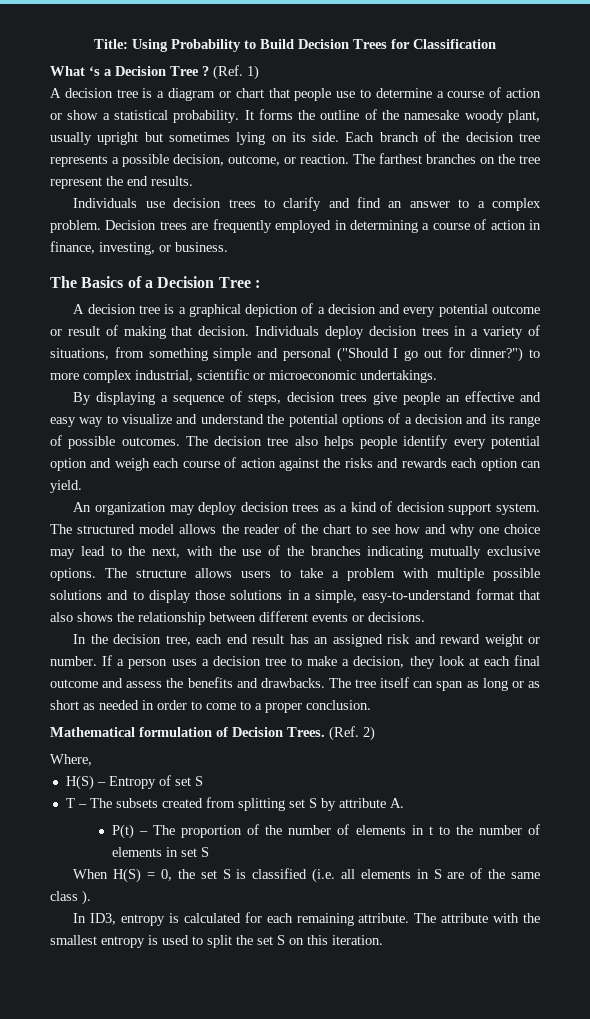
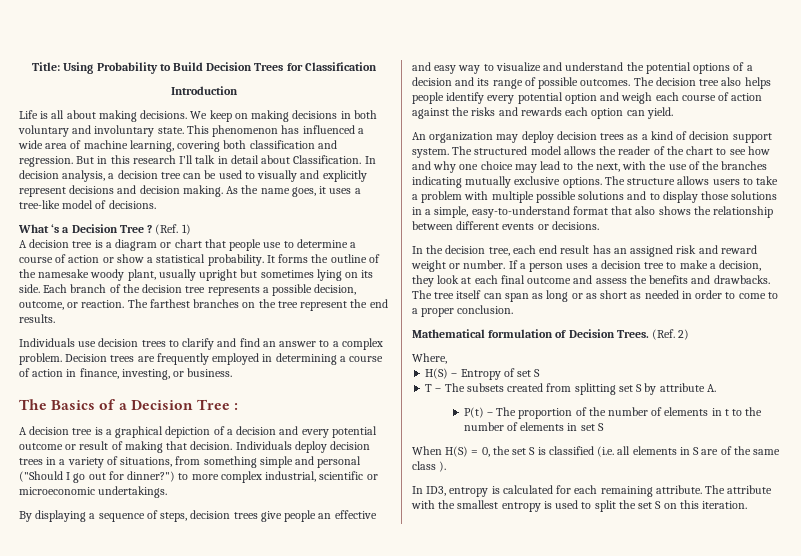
+ Introduction
+ Life is all about making decisions. We keep on making decisions in both voluntary and involuntary state. This phenomenon has influenced a wide area of machine learning, covering both classification and regression. But in this research I’ll talk in detail about Classification. In decision analysis, a decision tree can be used to visually and explicitly represent decisions and decision making. As the name goes, it uses a tree-like model of decisions.

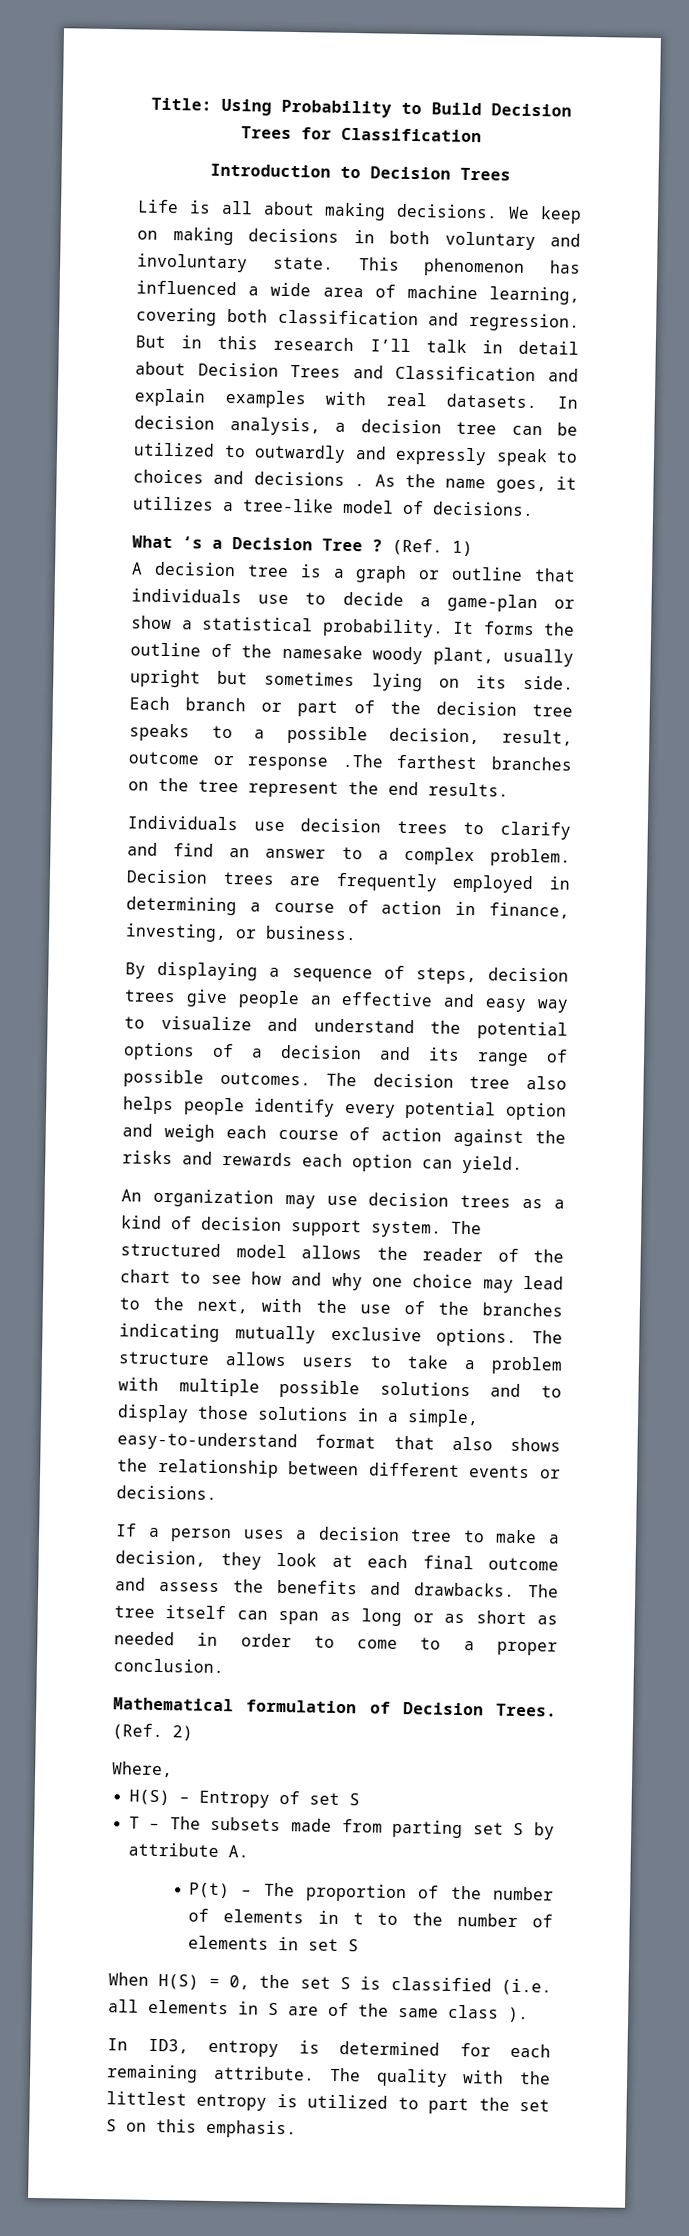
- Introduction
+ Introduction to Decision Trees
- But in this research I’ll talk in detail about Classification.
+ But in this research I’ll talk in detail about Decision Trees and Classification and explain examples with real datasets.
- In decision analysis, a decision tree can be used to visually and explicitly represent decisions and decision making.
+ In decision analysis, a decision tree can be utilized to outwardly and expressly speak to choices and decisions .
- As the name goes, it uses a tree-like model of decisions.
+ As the name goes, it utilizes a tree-like model of decisions.
- A decision tree is a diagram or chart that people use to determine a course of action or show a statistical probability.
+ A decision tree is a graph or outline that individuals use to decide a game-plan or show a statistical probability.
- Each branch of the decision tree represents a possible decision, outcome, or reaction. The farthest branches on the tree represent the end results.
+ Each branch or part of the decision tree speaks to a possible decision, result, outcome or response .The farthest branches on the tree represent the end results.
- The Basics of a Decision Tree :
- A decision tree is a graphical depiction of a decision and every potential outcome or result of making that decision. Individuals deploy decision trees in a variety of situations, from something simple and personal ("Should I go out for dinner?") to more complex industrial, scientific or microeconomic undertakings.
- An organization may deploy decision trees as a kind of decision support system.
+ An organization may use decision trees as a kind of decision support system.
- In the decision tree, each end result has an assigned risk and reward weight or number.
- T – The subsets created from splitting set S by attribute A.
+ T – The subsets made from parting set S by attribute A.
- In ID3, entropy is calculated for each remaining attribute.
+ In ID3, entropy is determined for each remaining attribute.
- The attribute with the smallest entropy is used to split the set S on this iteration.
+ The quality with the littlest entropy is utilized to part the set S on this emphasis.

